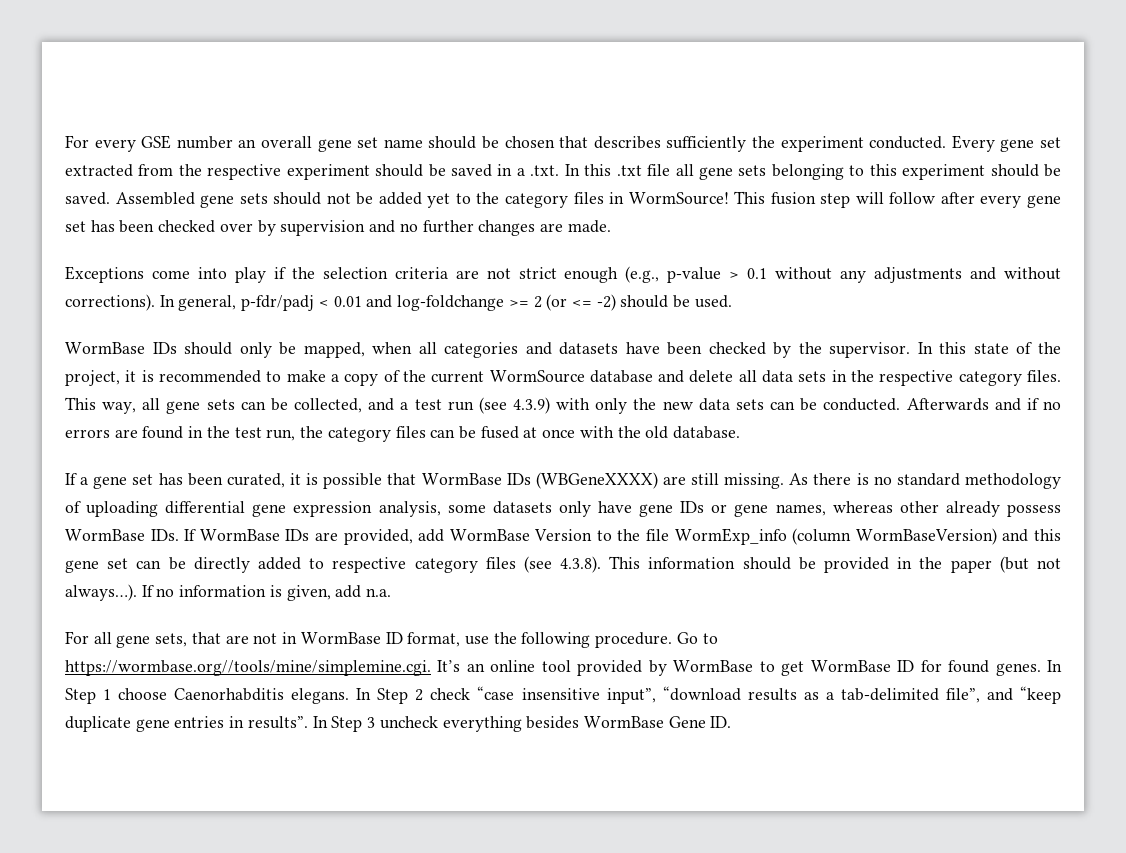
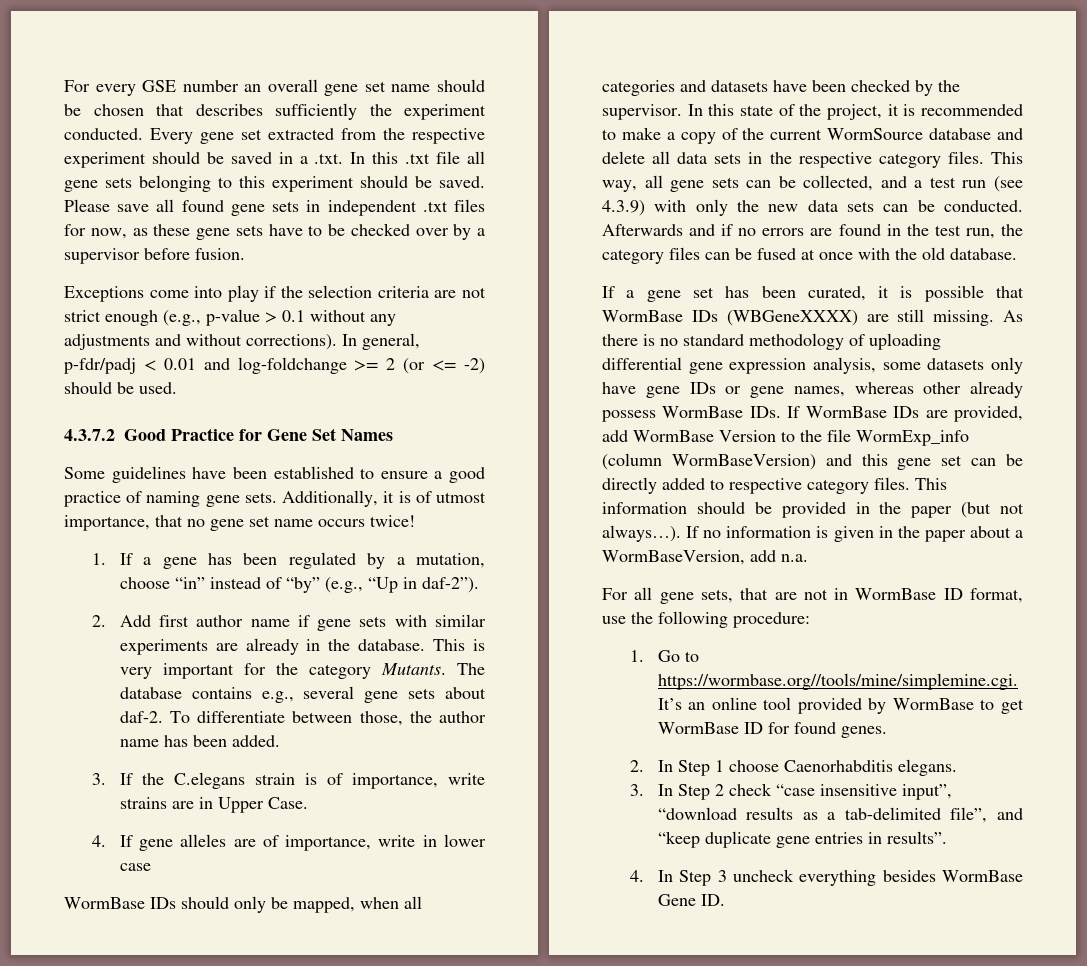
- Assembled gene sets should not be added yet to the category files in WormSource! This fusion step will follow after every gene set has been checked over by supervision and no further changes are made.
+ Please save all found gene sets in independent .txt files for now, as these gene sets have to be checked over by a supervisor before fusion.
+ 4.3.7.2 Good Practice for Gene Set Names
+ Some guidelines have been established to ensure a good practice of naming gene sets. Additionally, it is of utmost importance, that no gene set name occurs twice!
+ 1. If a gene has been regulated by a mutation, choose “in” instead of “by” (e.g., “Up in daf-2”).
+ 2. Add first author name if gene sets with similar experiments are already in the database. This is very important for the category Mutants. The database contains e.g., several gene sets about daf-2. To differentiate between those, the author name has been added.
+ 3. If the C.elegans strain is of importance, write strains are in Upper Case.
+ 4. If gene alleles are of importance, write in lower case
- As there is no standard methodology of uploading differential gene expression analysis, some datasets only have gene IDs or gene names, whereas other already possess WormBase IDs. If WormBase IDs are provided, add WormBase Version to the file WormExp_info (column WormBaseVersion) and this gene set can be directly added to respective category files (see 4.3.8). This information should be provided in the paper (but not always…).
+ As there is no standard methodology of uploading differential gene expression analysis, some datasets only have gene IDs or gene names, whereas other already possess WormBase IDs. If WormBase IDs are provided, add WormBase Version to the file WormExp_info (column WormBaseVersion) and this gene set can be directly added to respective category files. This information should be provided in the paper (but not always…).
- If no information is given, add n.a.
+ If no information is given in the paper about a WormBaseVersion, add n.a.
- For all gene sets, that are not in WormBase ID format, use the following procedure. Go to https://wormbase.org//tools/mine/simplemine.cgi. It’s an online tool provided by WormBase to get WormBase ID for found genes. In Step 1 choose Caenorhabditis elegans. In Step 2 check “case insensitive input”, “download results as a tab-delimited file”, and “keep duplicate gene entries in results”. In Step 3 uncheck everything besides WormBase Gene ID.
+ For all gene sets, that are not in WormBase ID format, use the following procedure:
+ 1. Go to https://wormbase.org//tools/mine/simplemine.cgi. It’s an online tool provided by WormBase to get WormBase ID for found genes.
+ 2. In Step 1 choose Caenorhabditis elegans.
+ 3. In Step 2 check “case insensitive input”, “download results as a tab-delimited file”, and “keep duplicate gene entries in results”.
+ 4. In Step 3 uncheck everything besides WormBase Gene ID.

